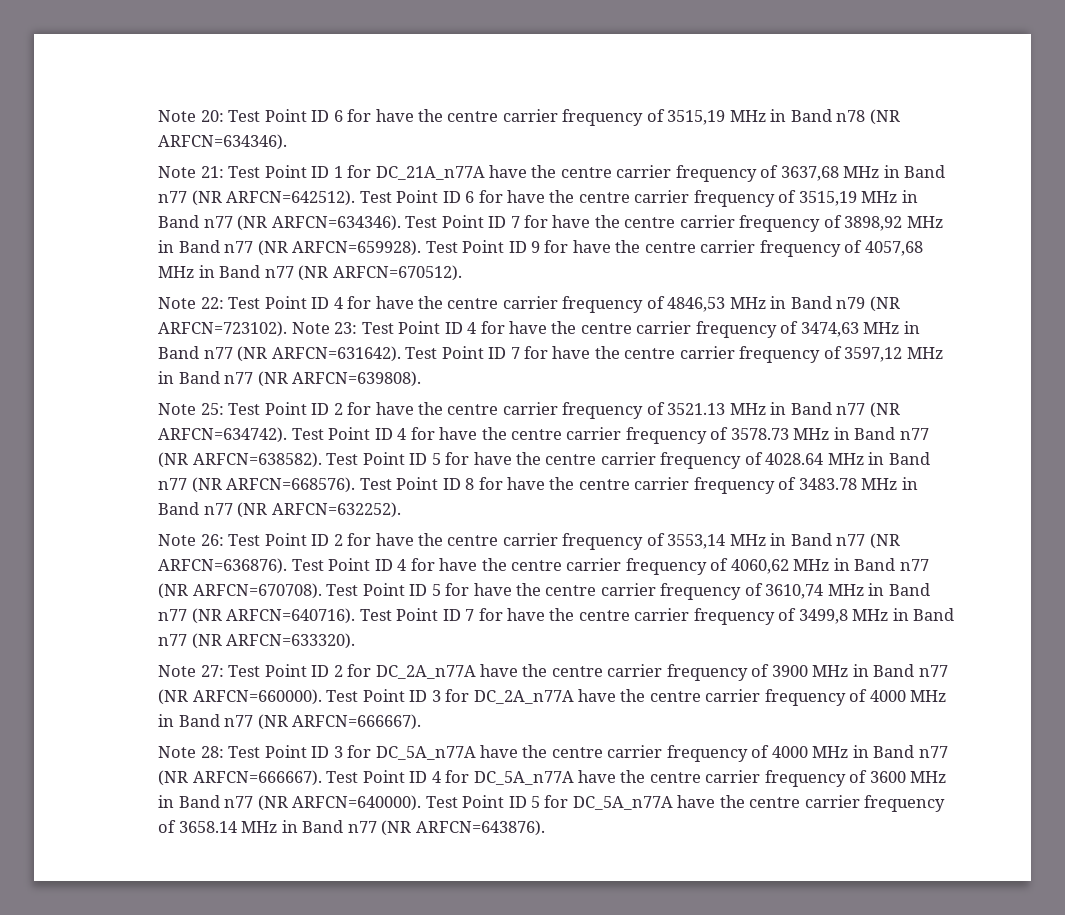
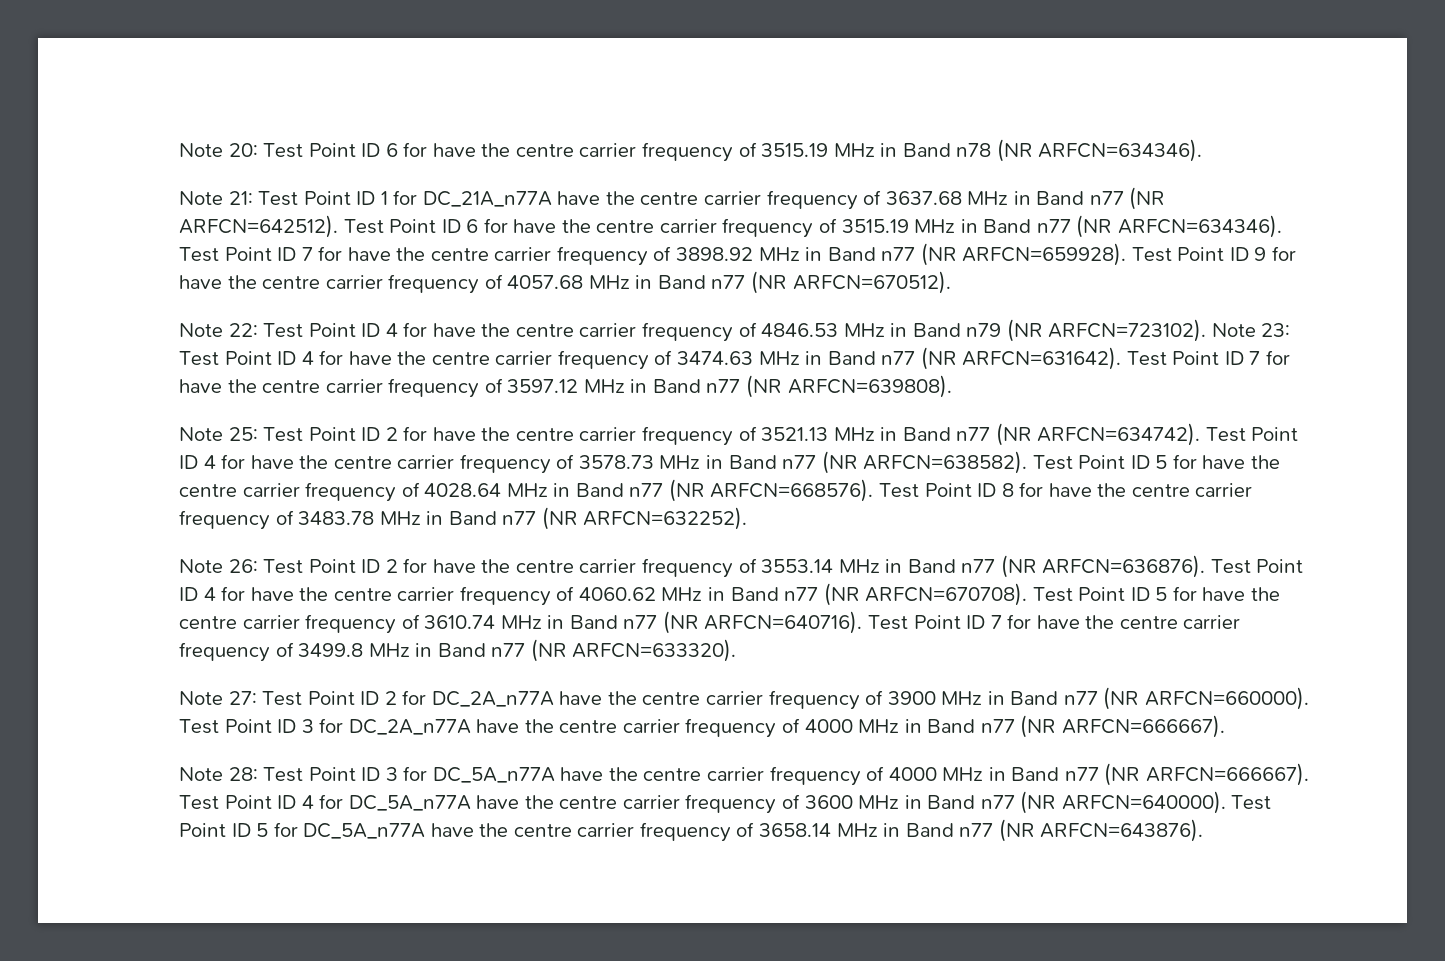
- Note 20: Test Point ID 6 for have the centre carrier frequency of 3515,19 MHz in Band n78 (NR ARFCN=634346).
+ Note 20: Test Point ID 6 for have the centre carrier frequency of 3515.19 MHz in Band n78 (NR ARFCN=634346).
- Note 21: Test Point ID 1 for DC_21A_n77A have the centre carrier frequency of 3637,68 MHz in Band n77 (NR ARFCN=642512).
+ Note 21: Test Point ID 1 for DC_21A_n77A have the centre carrier frequency of 3637.68 MHz in Band n77 (NR ARFCN=642512).
- Test Point ID 6 for have the centre carrier frequency of 3515,19 MHz in Band n77 (NR ARFCN=634346).
+ Test Point ID 6 for have the centre carrier frequency of 3515.19 MHz in Band n77 (NR ARFCN=634346).
- Test Point ID 7 for have the centre carrier frequency of 3898,92 MHz in Band n77 (NR ARFCN=659928).
+ Test Point ID 7 for have the centre carrier frequency of 3898.92 MHz in Band n77 (NR ARFCN=659928).
- Test Point ID 9 for have the centre carrier frequency of 4057,68 MHz in Band n77 (NR ARFCN=670512).
+ Test Point ID 9 for have the centre carrier frequency of 4057.68 MHz in Band n77 (NR ARFCN=670512).
- Note 22: Test Point ID 4 for have the centre carrier frequency of 4846,53 MHz in Band n79 (NR ARFCN=723102).
+ Note 22: Test Point ID 4 for have the centre carrier frequency of 4846.53 MHz in Band n79 (NR ARFCN=723102).
- Note 23: Test Point ID 4 for have the centre carrier frequency of 3474,63 MHz in Band n77 (NR ARFCN=631642).
+ Note 23: Test Point ID 4 for have the centre carrier frequency of 3474.63 MHz in Band n77 (NR ARFCN=631642).
- Test Point ID 7 for have the centre carrier frequency of 3597,12 MHz in Band n77 (NR ARFCN=639808).
+ Test Point ID 7 for have the centre carrier frequency of 3597.12 MHz in Band n77 (NR ARFCN=639808).
- Note 26: Test Point ID 2 for have the centre carrier frequency of 3553,14 MHz in Band n77 (NR ARFCN=636876).
+ Note 26: Test Point ID 2 for have the centre carrier frequency of 3553.14 MHz in Band n77 (NR ARFCN=636876).
- Test Point ID 4 for have the centre carrier frequency of 4060,62 MHz in Band n77 (NR ARFCN=670708).
+ Test Point ID 4 for have the centre carrier frequency of 4060.62 MHz in Band n77 (NR ARFCN=670708).
- Test Point ID 5 for have the centre carrier frequency of 3610,74 MHz in Band n77 (NR ARFCN=640716).
+ Test Point ID 5 for have the centre carrier frequency of 3610.74 MHz in Band n77 (NR ARFCN=640716).
- Test Point ID 7 for have the centre carrier frequency of 3499,8 MHz in Band n77 (NR ARFCN=633320).
+ Test Point ID 7 for have the centre carrier frequency of 3499.8 MHz in Band n77 (NR ARFCN=633320).

